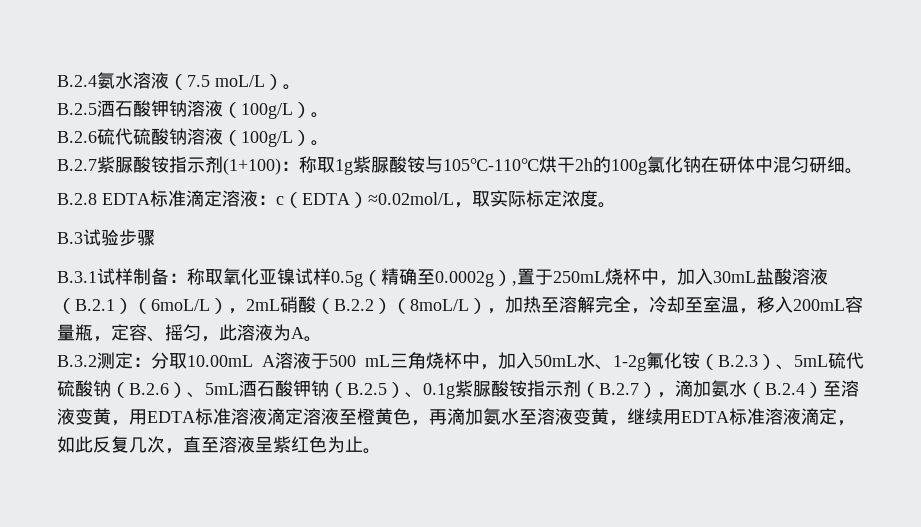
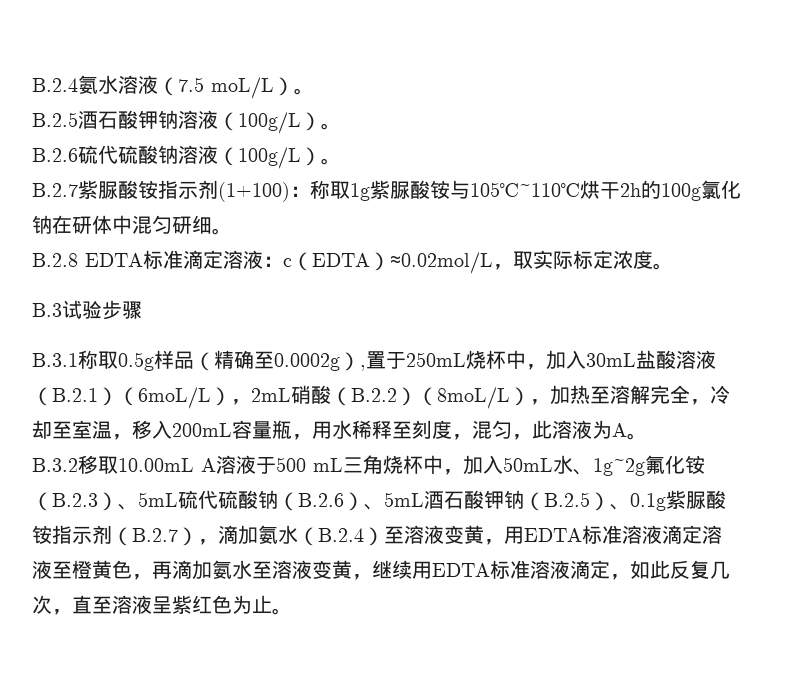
- B.2.7紫脲酸铵指示剂(1+100)：称取1g紫脲酸铵与105℃-110℃烘干2h的100g氯化钠在研体中混匀研细。
+ B.2.7紫脲酸铵指示剂(1+100)：称取1g紫脲酸铵与105℃~110℃烘干2h的100g氯化钠在研体中混匀研细。
- B.3.1试样制备：称取氧化亚镍试样0.5g（精确至0.0002g）,置于250mL烧杯中，加入30mL盐酸溶液（B.2.1）（6moL/L），2mL硝酸（B.2.2）（8moL/L），加热至溶解完全，冷却至室温，移入200mL容量瓶，定容、摇匀，此溶液为A。
+ B.3.1称取0.5g样品（精确至0.0002g）,置于250mL烧杯中，加入30mL盐酸溶液（B.2.1）（6moL/L），2mL硝酸（B.2.2）（8moL/L），加热至溶解完全，冷却至室温，移入200mL容量瓶，用水稀释至刻度，混匀，此溶液为A。
- B.3.2测定：分取10.00mL A溶液于500 mL三角烧杯中，加入50mL水、1-2g氟化铵（B.2.3）、5mL硫代硫酸钠（B.2.6）、5mL酒石酸钾钠（B.2.5）、0.1g紫脲酸铵指示剂（B.2.7），滴加氨水（B.2.4）至溶液变黄，用EDTA标准溶液滴定溶液至橙黄色，再滴加氨水至溶液变黄，继续用EDTA标准溶液滴定，如此反复几次，直至溶液呈紫红色为止。
+ B.3.2移取10.00mL A溶液于500 mL三角烧杯中，加入50mL水、1g~2g氟化铵（B.2.3）、5mL硫代硫酸钠（B.2.6）、5mL酒石酸钾钠（B.2.5）、0.1g紫脲酸铵指示剂（B.2.7），滴加氨水（B.2.4）至溶液变黄，用EDTA标准溶液滴定溶液至橙黄色，再滴加氨水至溶液变黄，继续用EDTA标准溶液滴定，如此反复几次，直至溶液呈紫红色为止。

